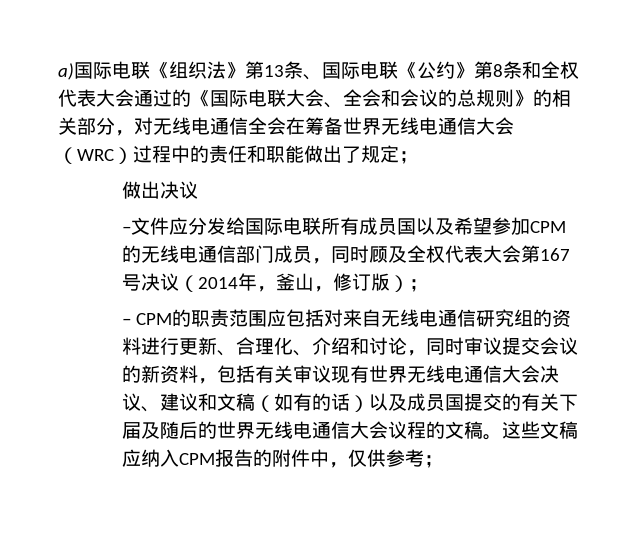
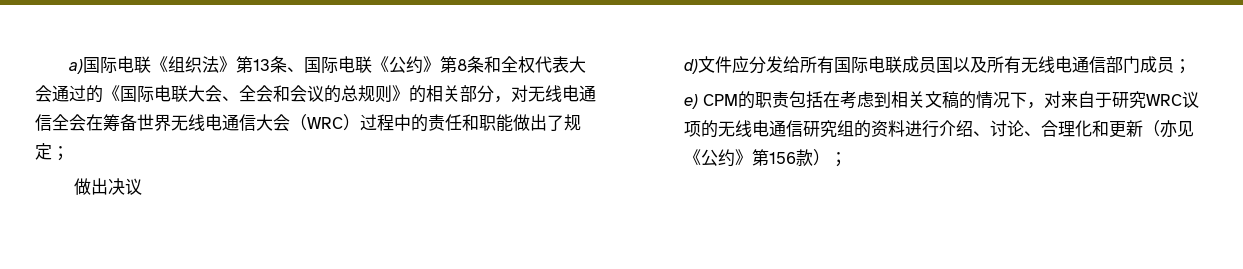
- –文件应分发给国际电联所有成员国以及希望参加CPM的无线电通信部门成员，同时顾及全权代表大会第167号决议（2014年，釜山，修订版）；
- – CPM的职责范围应包括对来自无线电通信研究组的资料进行更新、合理化、介绍和讨论，同时审议提交会议的新资料，包括有关审议现有世界无线电通信大会决议、建议和文稿（如有的话）以及成员国提交的有关下届及随后的世界无线电通信大会议程的文稿。这些文稿应纳入CPM报告的附件中，仅供参考；
+ d)文件应分发给所有国际电联成员国以及所有无线电通信部门成员；
+ e) CPM的职责包括在考虑到相关文稿的情况下，对来自于研究WRC议项的无线电通信研究组的资料进行介绍、讨论、合理化和更新（亦见《公约》第156款）；

